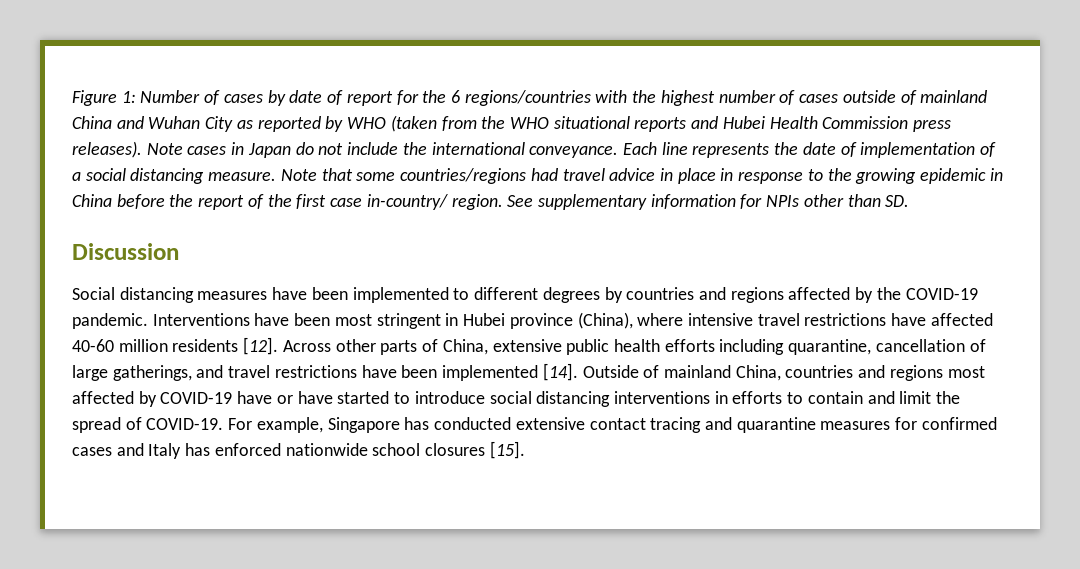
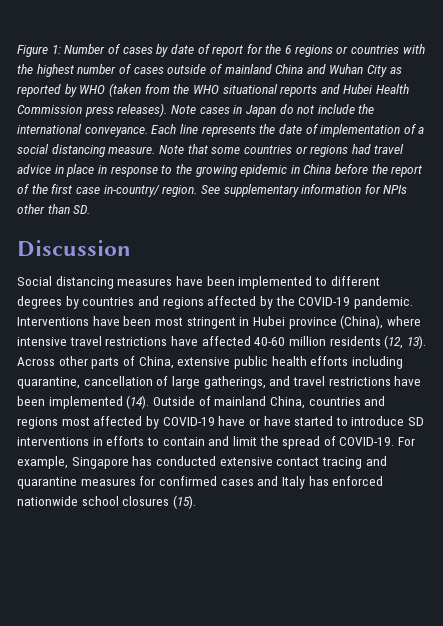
- Figure 1: Number of cases by date of report for the 6 regions/countries with the highest number of cases outside of mainland China and Wuhan City as reported by WHO (taken from the WHO situational reports and Hubei Health Commission press releases).
+ Figure 1: Number of cases by date of report for the 6 regions or countries with the highest number of cases outside of mainland China and Wuhan City as reported by WHO (taken from the WHO situational reports and Hubei Health Commission press releases).
- Note that some countries/regions had travel advice in place in response to the growing epidemic in China before the report of the first case in-country/ region.
+ Note that some countries or regions had travel advice in place in response to the growing epidemic in China before the report of the first case in-country/ region.
- Interventions have been most stringent in Hubei province (China), where intensive travel restrictions have affected 40-60 million residents [12].
+ Interventions have been most stringent in Hubei province (China), where intensive travel restrictions have affected 40-60 million residents (12, 13).
- Across other parts of China, extensive public health efforts including quarantine, cancellation of large gatherings, and travel restrictions have been implemented [14].
+ Across other parts of China, extensive public health efforts including quarantine, cancellation of large gatherings, and travel restrictions have been implemented (14).
- Outside of mainland China, countries and regions most affected by COVID-19 have or have started to introduce social distancing interventions in efforts to contain and limit the spread of COVID-19.
+ Outside of mainland China, countries and regions most affected by COVID-19 have or have started to introduce SD interventions in efforts to contain and limit the spread of COVID-19.
- For example, Singapore has conducted extensive contact tracing and quarantine measures for confirmed cases and Italy has enforced nationwide school closures [15].
+ For example, Singapore has conducted extensive contact tracing and quarantine measures for confirmed cases and Italy has enforced nationwide school closures (15).

